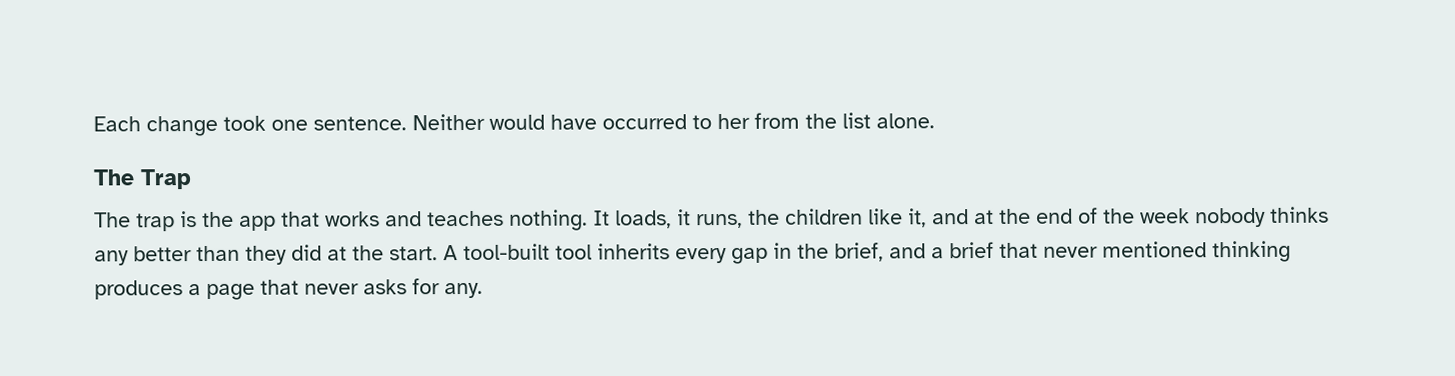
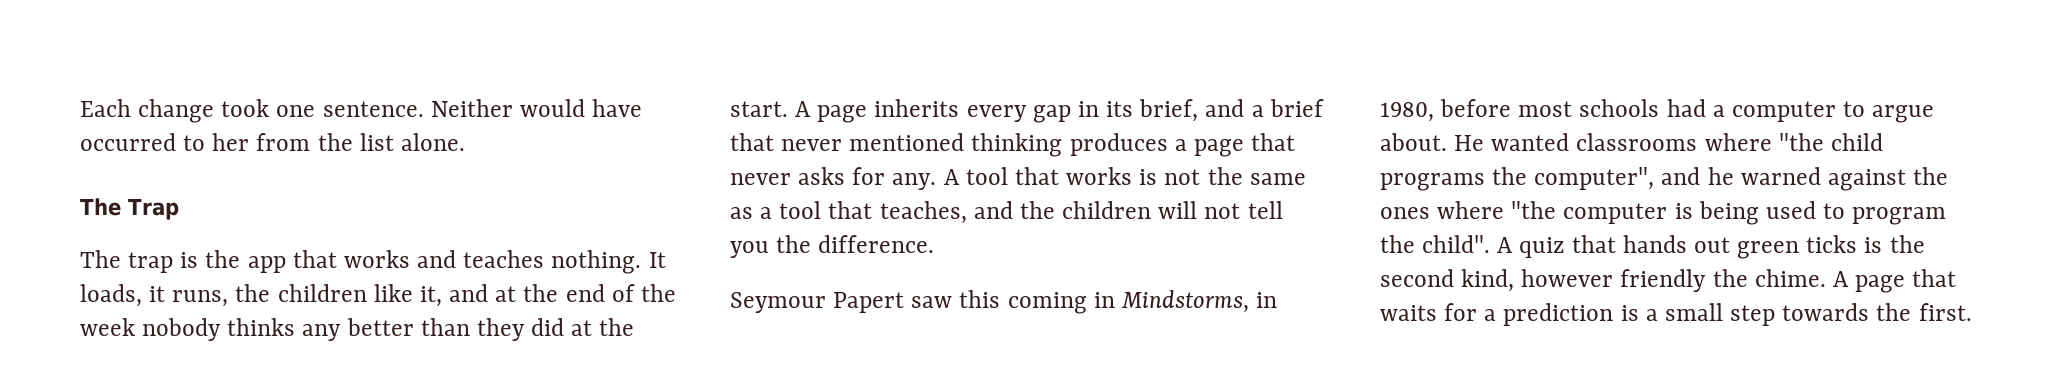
- A tool-built tool inherits every gap in the brief, and a brief that never mentioned thinking produces a page that never asks for any.
+ A page inherits every gap in its brief, and a brief that never mentioned thinking produces a page that never asks for any.
+ A tool that works is not the same as a tool that teaches, and the children will not tell you the difference.
+ Seymour Papert saw this coming in Mindstorms, in 1980, before most schools had a computer to argue about. He wanted classrooms where "the child programs the computer", and he warned against the ones where "the computer is being used to program the child". A quiz that hands out green ticks is the second kind, however friendly the chime. A page that waits for a prediction is a small step towards the first.

